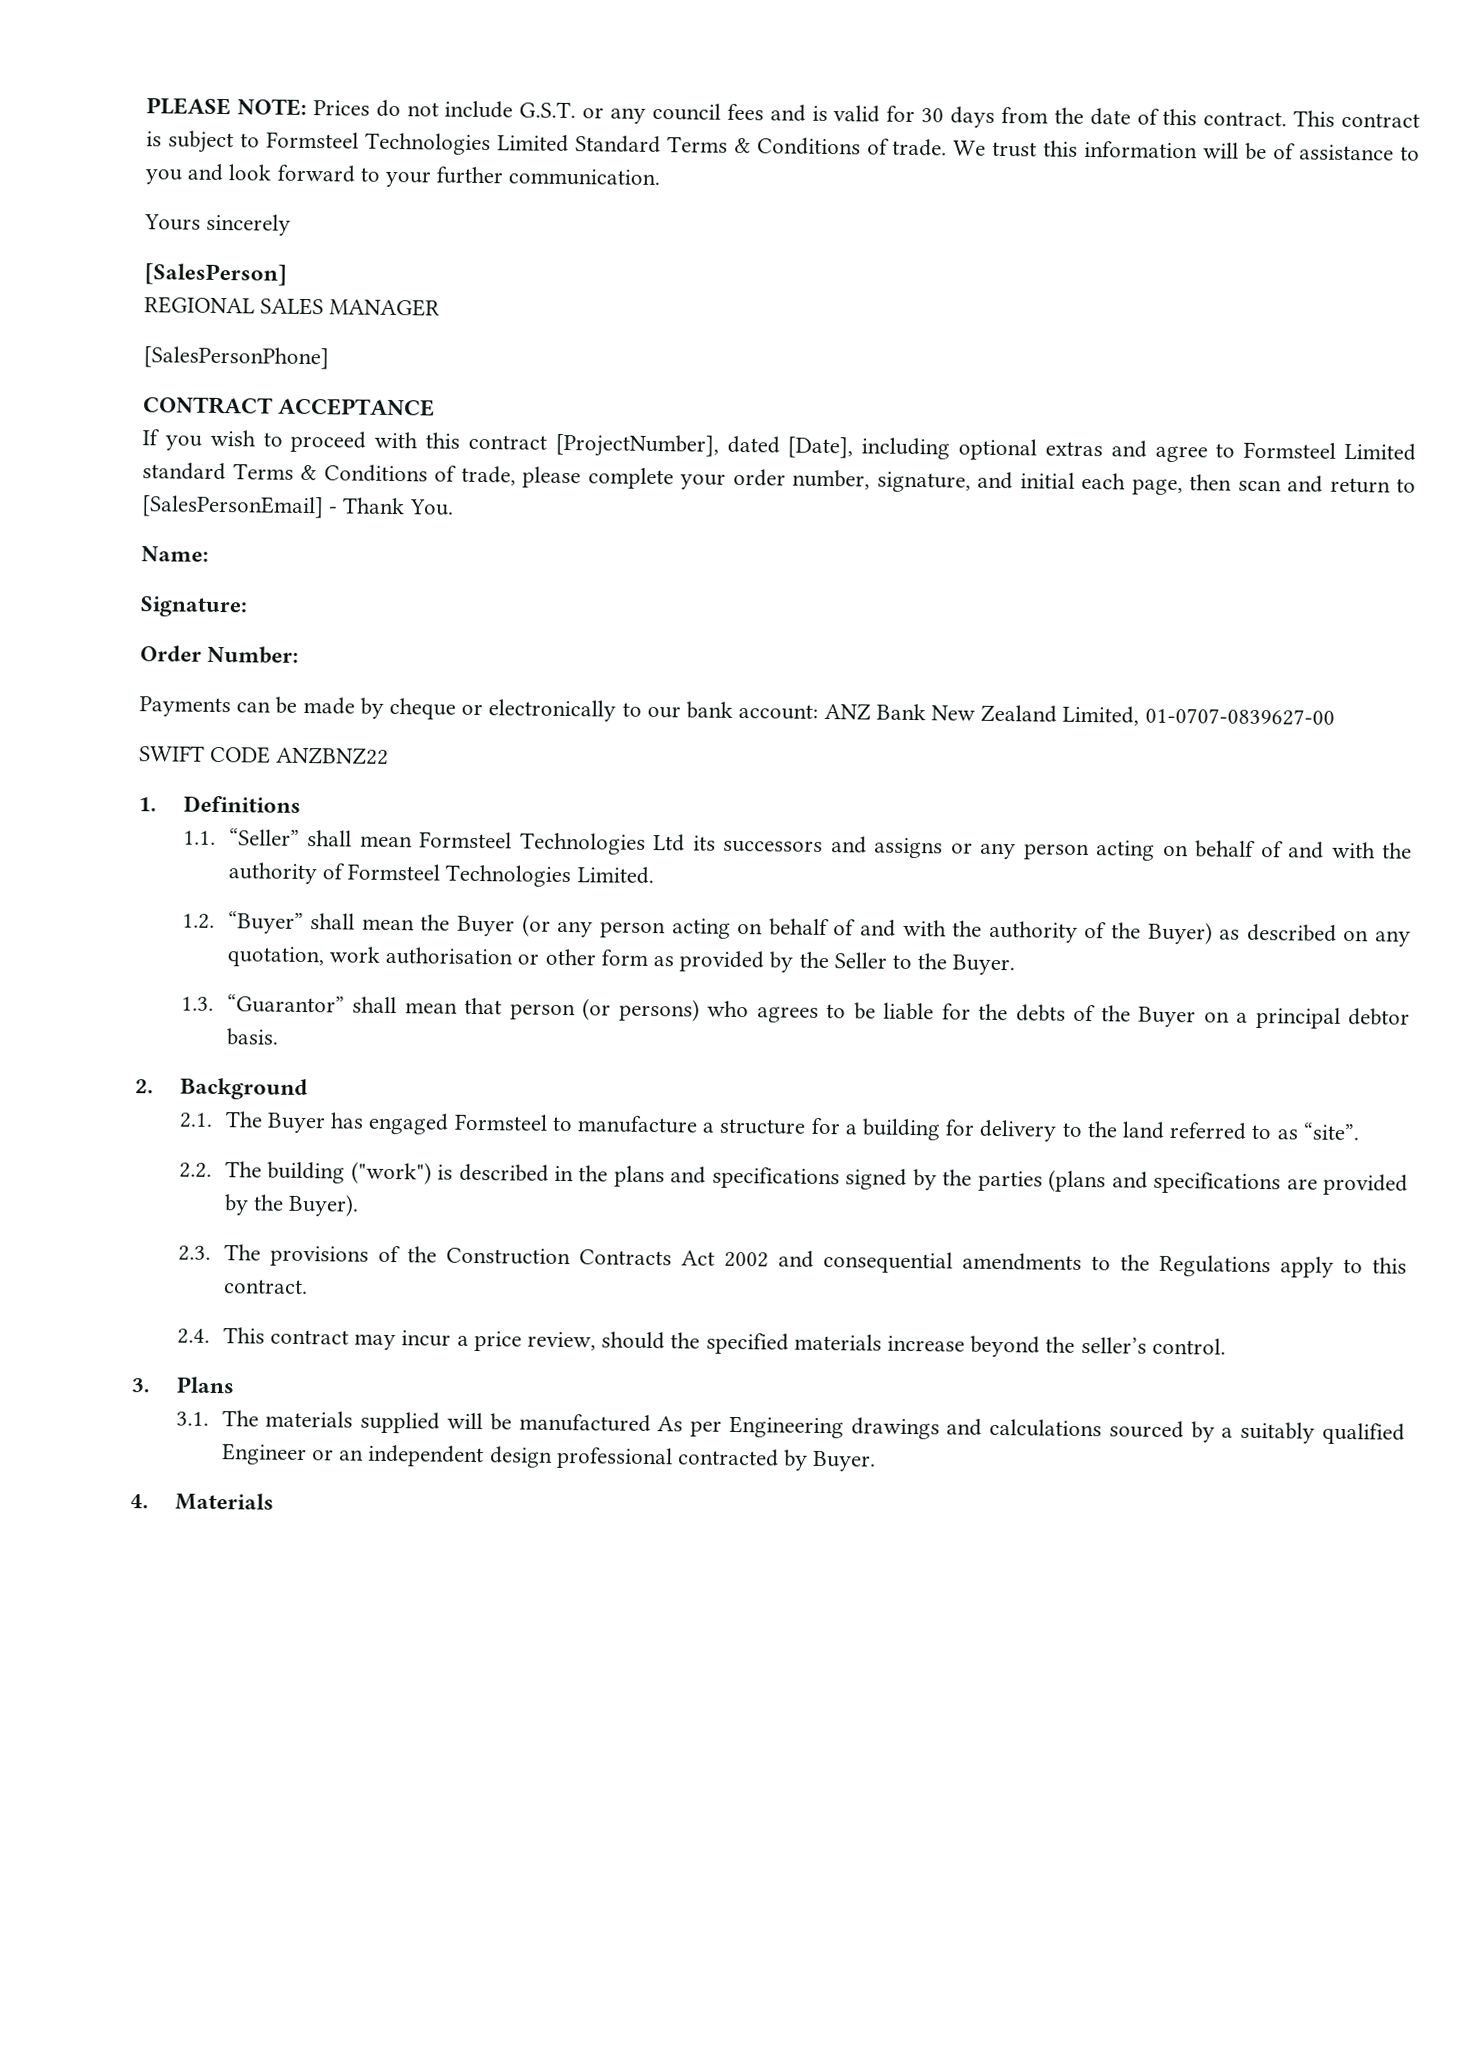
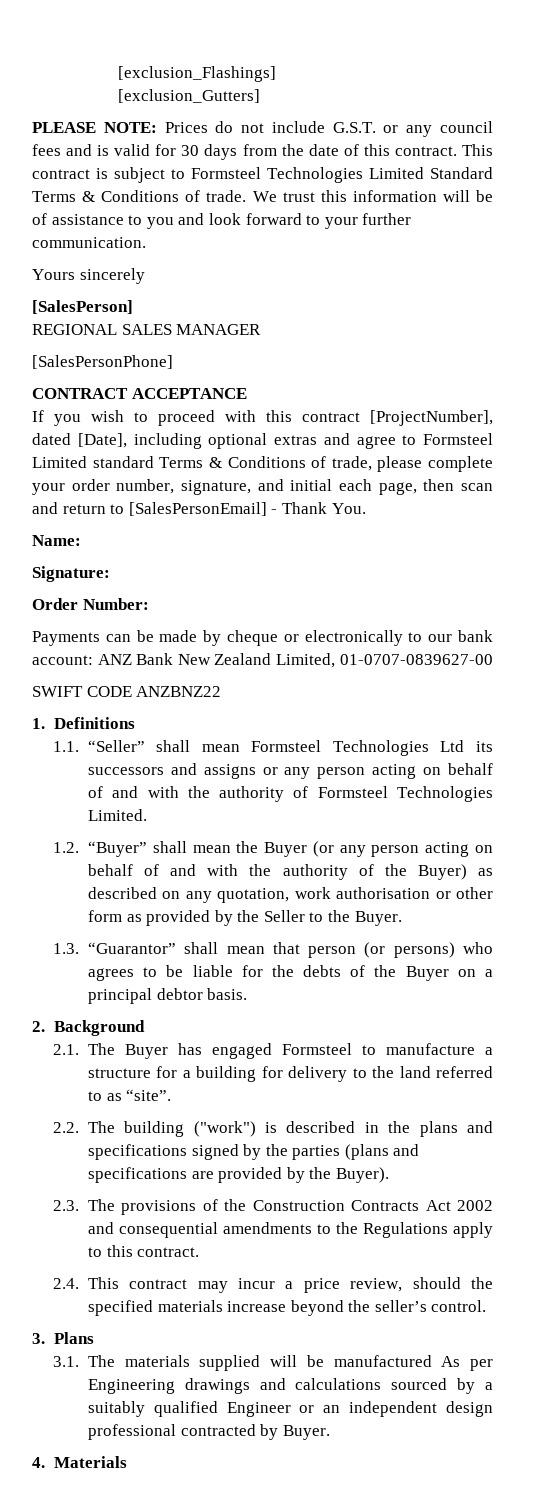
+ [exclusion_Flashings]
+ [exclusion_Gutters]

